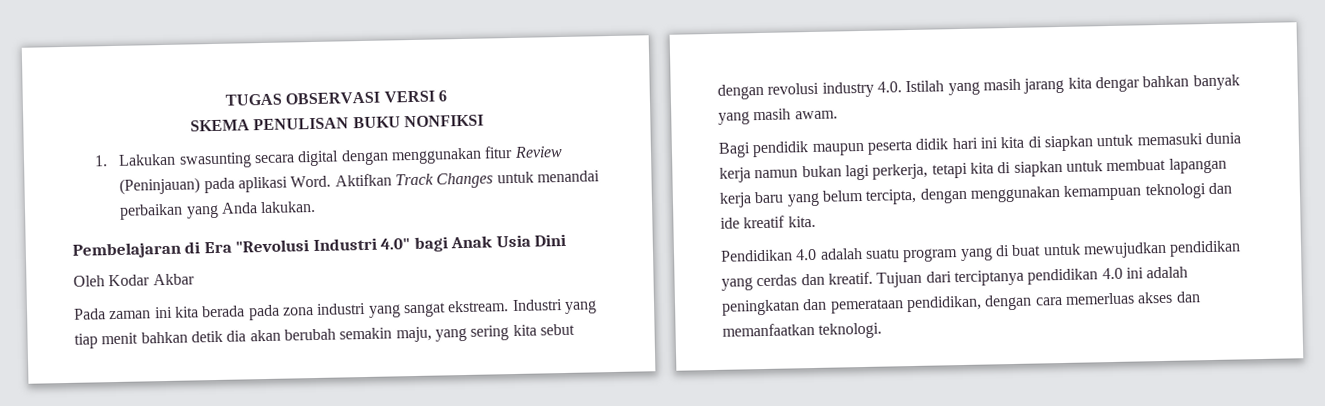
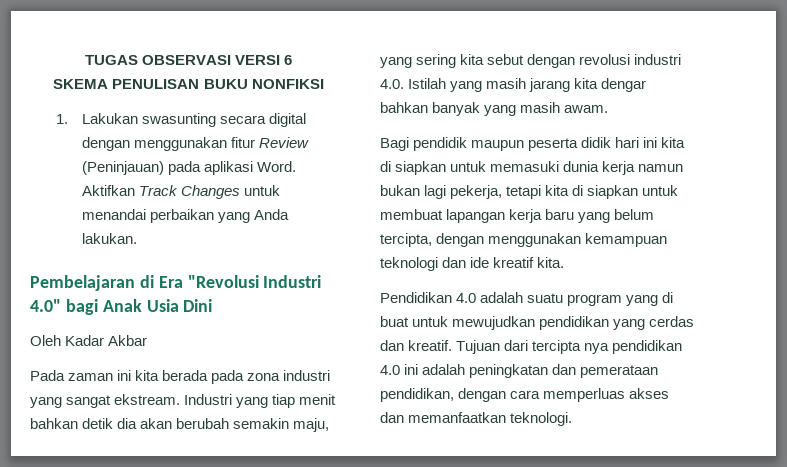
- Oleh Kodar Akbar
+ Oleh Kadar Akbar
- Industri yang tiap menit bahkan detik dia akan berubah semakin maju, yang sering kita sebut dengan revolusi industry 4.0. Istilah yang masih jarang kita dengar bahkan banyak yang masih awam.
+ Industri yang tiap menit bahkan detik dia akan berubah semakin maju, yang sering kita sebut dengan revolusi industri 4.0. Istilah yang masih jarang kita dengar bahkan banyak yang masih awam.
- Bagi pendidik maupun peserta didik hari ini kita di siapkan untuk memasuki dunia kerja namun bukan lagi perkerja, tetapi kita di siapkan untuk membuat lapangan kerja baru yang belum tercipta, dengan menggunakan kemampuan teknologi dan ide kreatif kita.
+ Bagi pendidik maupun peserta didik hari ini kita di siapkan untuk memasuki dunia kerja namun bukan lagi pekerja, tetapi kita di siapkan untuk membuat lapangan kerja baru yang belum tercipta, dengan menggunakan kemampuan teknologi dan ide kreatif kita.
- Tujuan dari terciptanya pendidikan 4.0 ini adalah peningkatan dan pemerataan pendidikan, dengan cara memerluas akses dan memanfaatkan teknologi.
+ Tujuan dari tercipta nya pendidikan 4.0 ini adalah peningkatan dan pemerataan pendidikan, dengan cara memperluas akses dan memanfaatkan teknologi.

